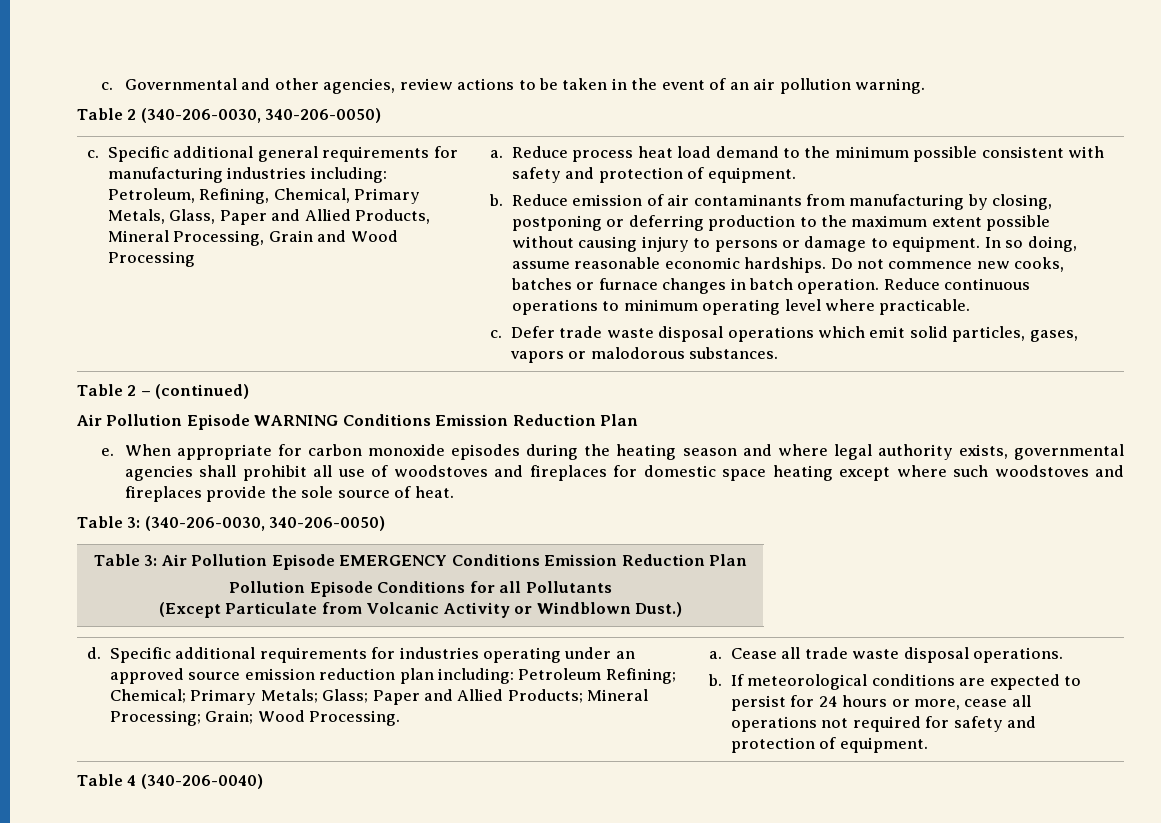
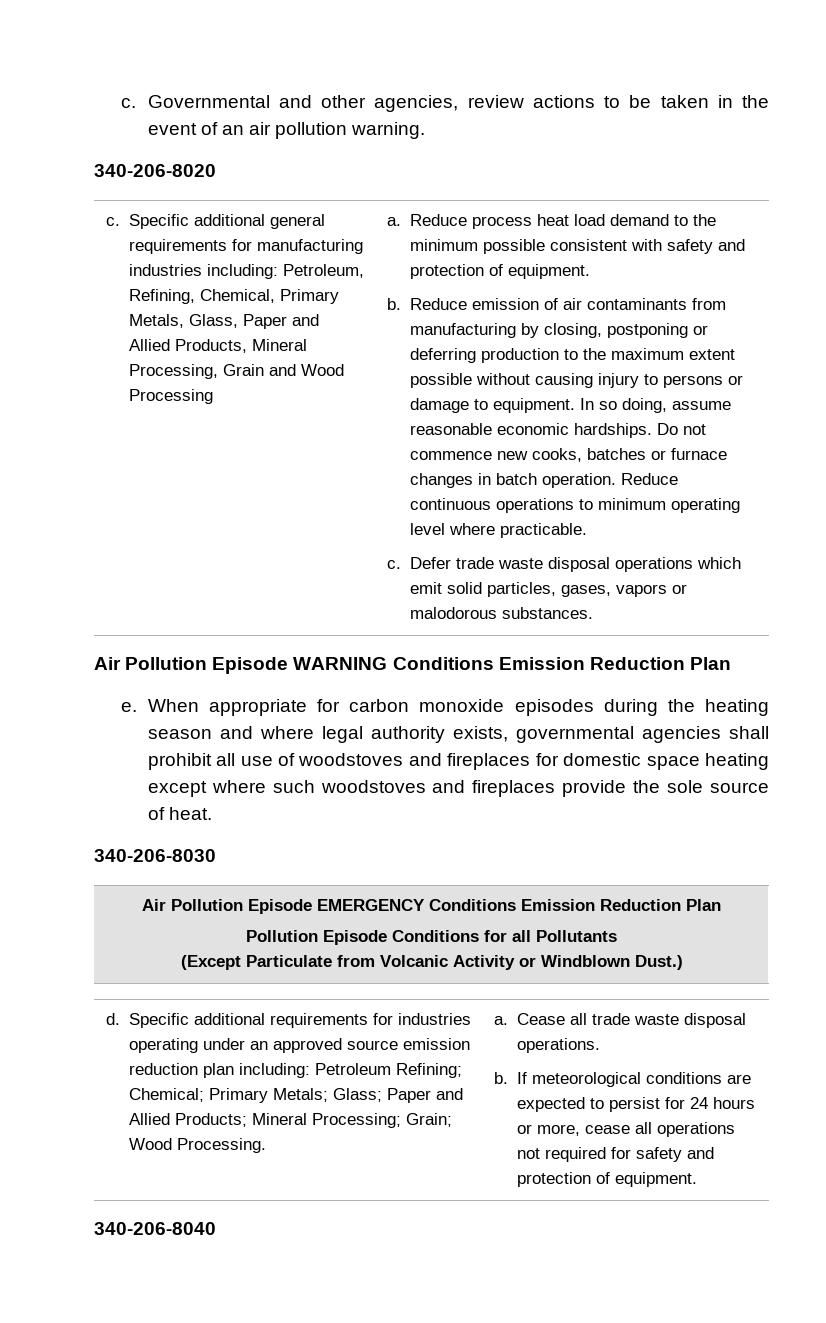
- Table 2 (340-206-0030, 340-206-0050)
+ 340-206-8020
- Table 2 – (continued)
- Table 3: (340-206-0030, 340-206-0050)
- Table 3: Air Pollution Episode EMERGENCY Conditions Emission Reduction Plan
+ 340-206-8030
+ Air Pollution Episode EMERGENCY Conditions Emission Reduction Plan
- Table 4 (340-206-0040)
+ 340-206-8040

